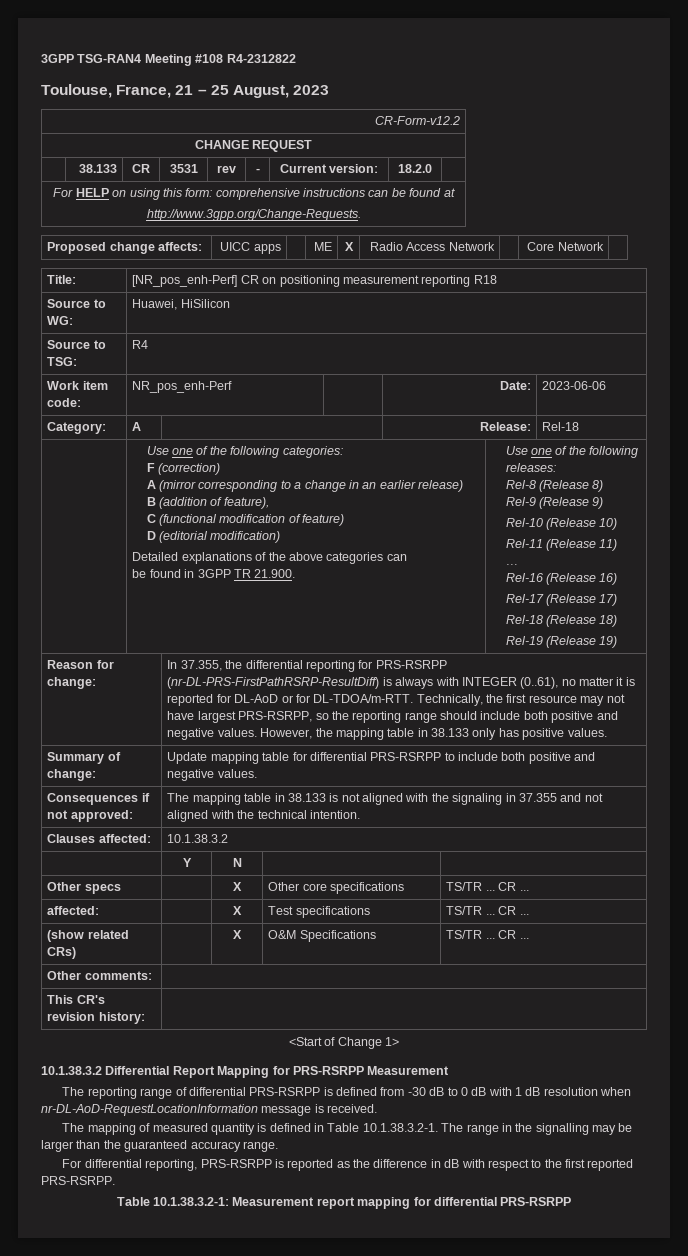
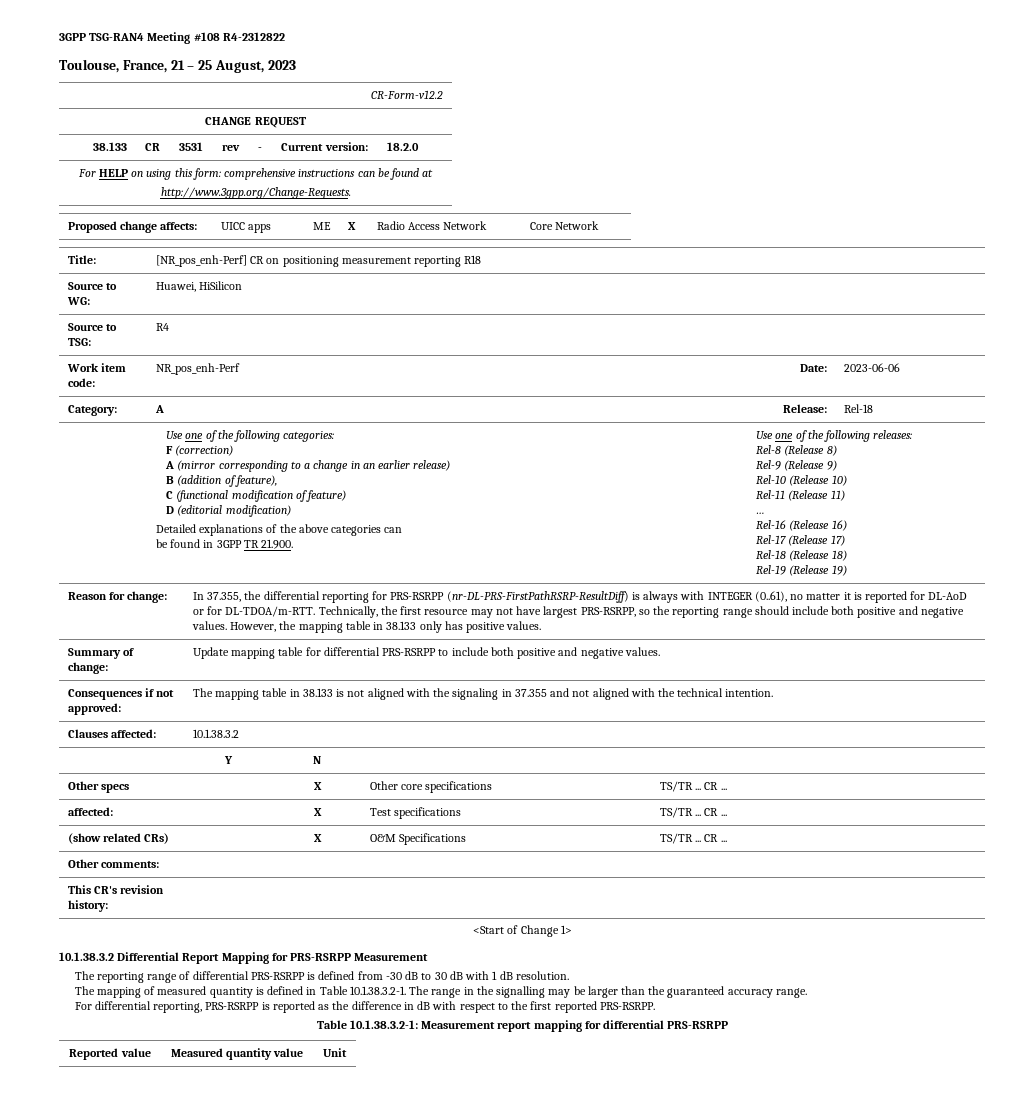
- The reporting range of differential PRS-RSRPP is defined from -30 dB to 0 dB with 1 dB resolution when nr-DL-AoD-RequestLocationInformation message is received.
+ The reporting range of differential PRS-RSRPP is defined from -30 dB to 30 dB with 1 dB resolution.
+ Reported value | Measured quantity value | Unit

